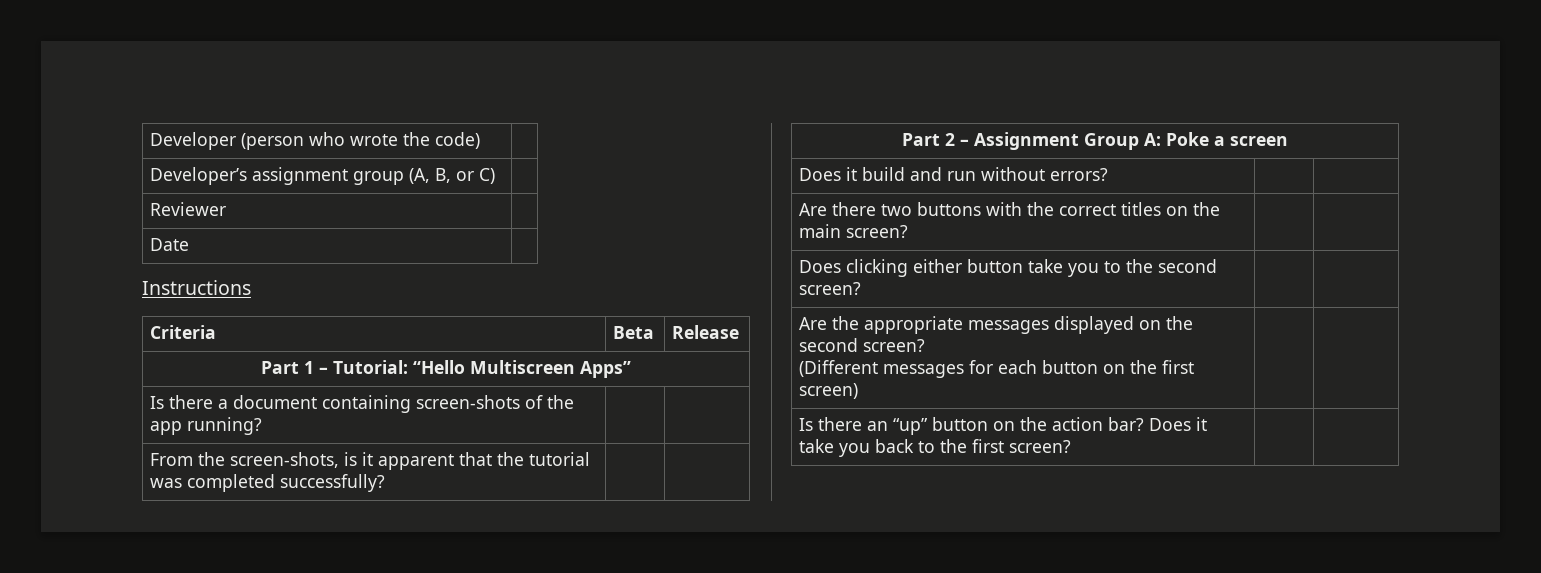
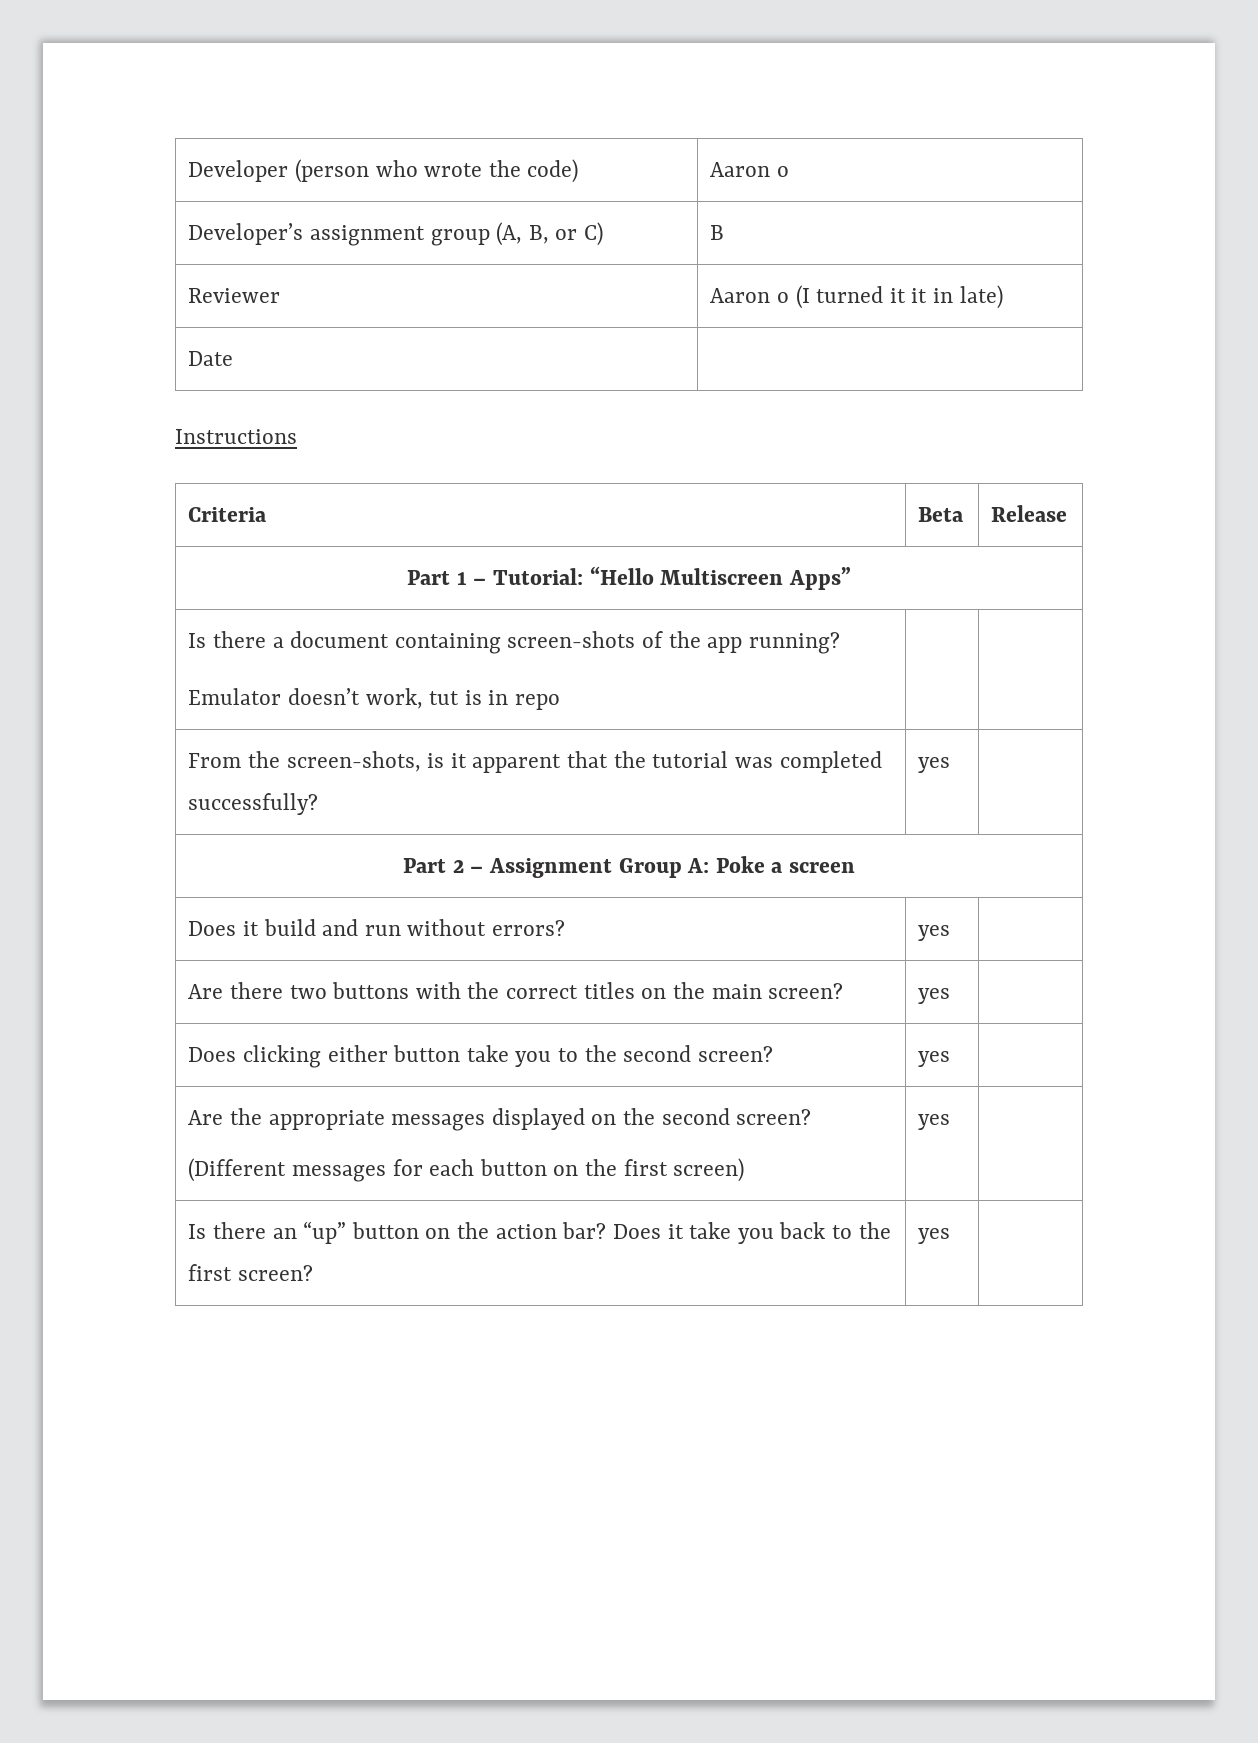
- Developer (person who wrote the code) |
+ Developer (person who wrote the code) | Aaron o
- Developer’s assignment group (A, B, or C) |
+ Developer’s assignment group (A, B, or C) | B
- Reviewer |
+ Reviewer | Aaron o (I turned it it in late)
- Is there a document containing screen-shots of the app running? | |
+ Is there a document containing screen-shots of the app running?
+ Emulator doesn’t work, tut is in repo | |
- From the screen-shots, is it apparent that the tutorial was completed successfully? | |
+ From the screen-shots, is it apparent that the tutorial was completed successfully? | yes |
- Does it build and run without errors? | |
+ Does it build and run without errors? | yes |
- Are there two buttons with the correct titles on the main screen? | |
+ Are there two buttons with the correct titles on the main screen? | yes |
- Does clicking either button take you to the second screen? | |
+ Does clicking either button take you to the second screen? | yes |
  Are the appropriate messages displayed on the second screen?
- (Different messages for each button on the first screen) | |
+ (Different messages for each button on the first screen) | yes |
- Is there an “up” button on the action bar? Does it take you back to the first screen? | |
+ Is there an “up” button on the action bar? Does it take you back to the first screen? | yes |

